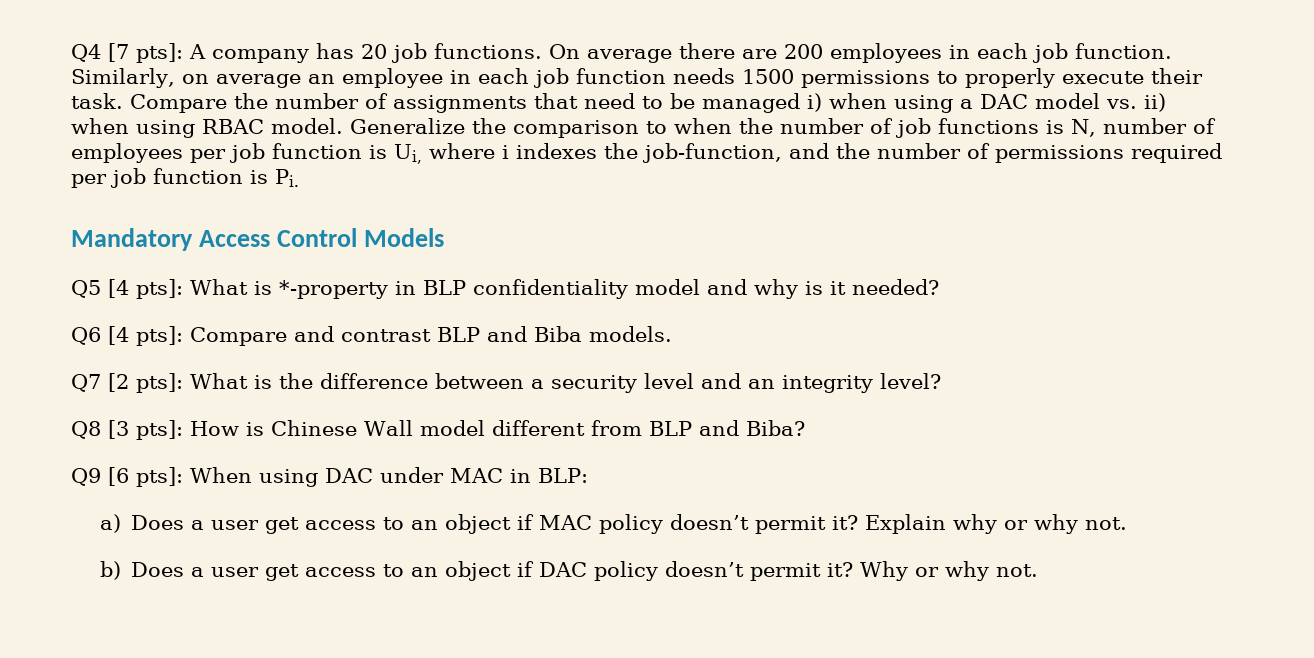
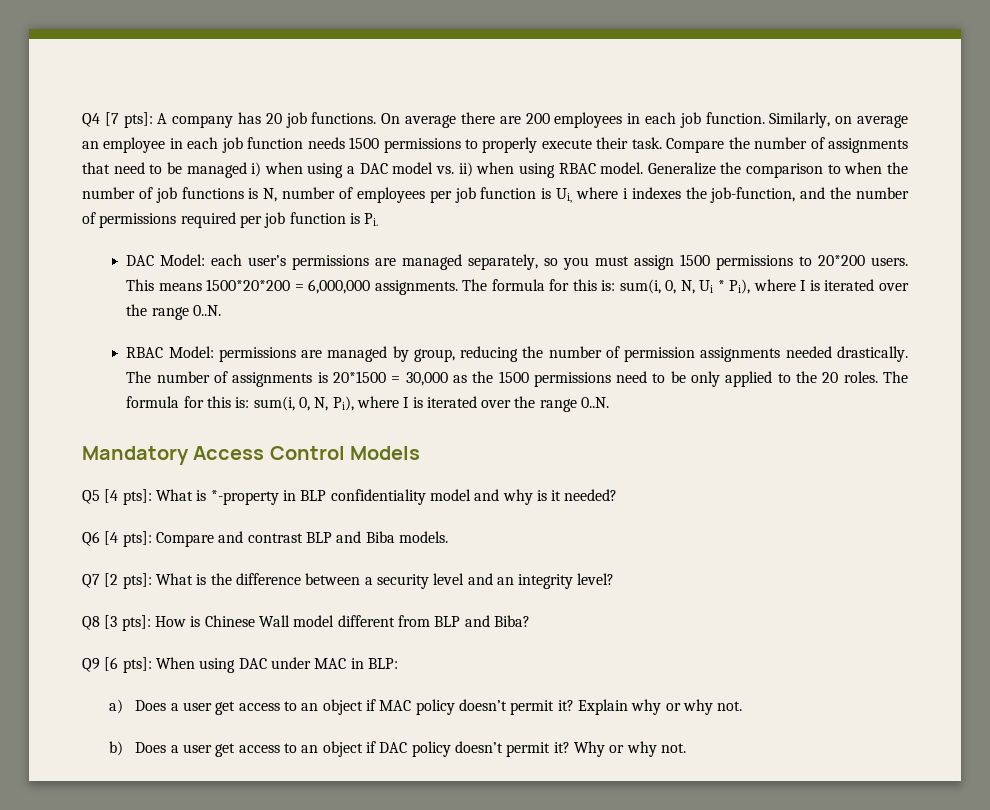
+ DAC Model: each user’s permissions are managed separately, so you must assign 1500 permissions to 20*200 users. This means 1500*20*200 = 6,000,000 assignments. The formula for this is: sum(i, 0, N, Ui * Pi), where I is iterated over the range 0..N.
+ RBAC Model: permissions are managed by group, reducing the number of permission assignments needed drastically. The number of assignments is 20*1500 = 30,000 as the 1500 permissions need to be only applied to the 20 roles. The formula for this is: sum(i, 0, N, Pi), where I is iterated over the range 0..N.

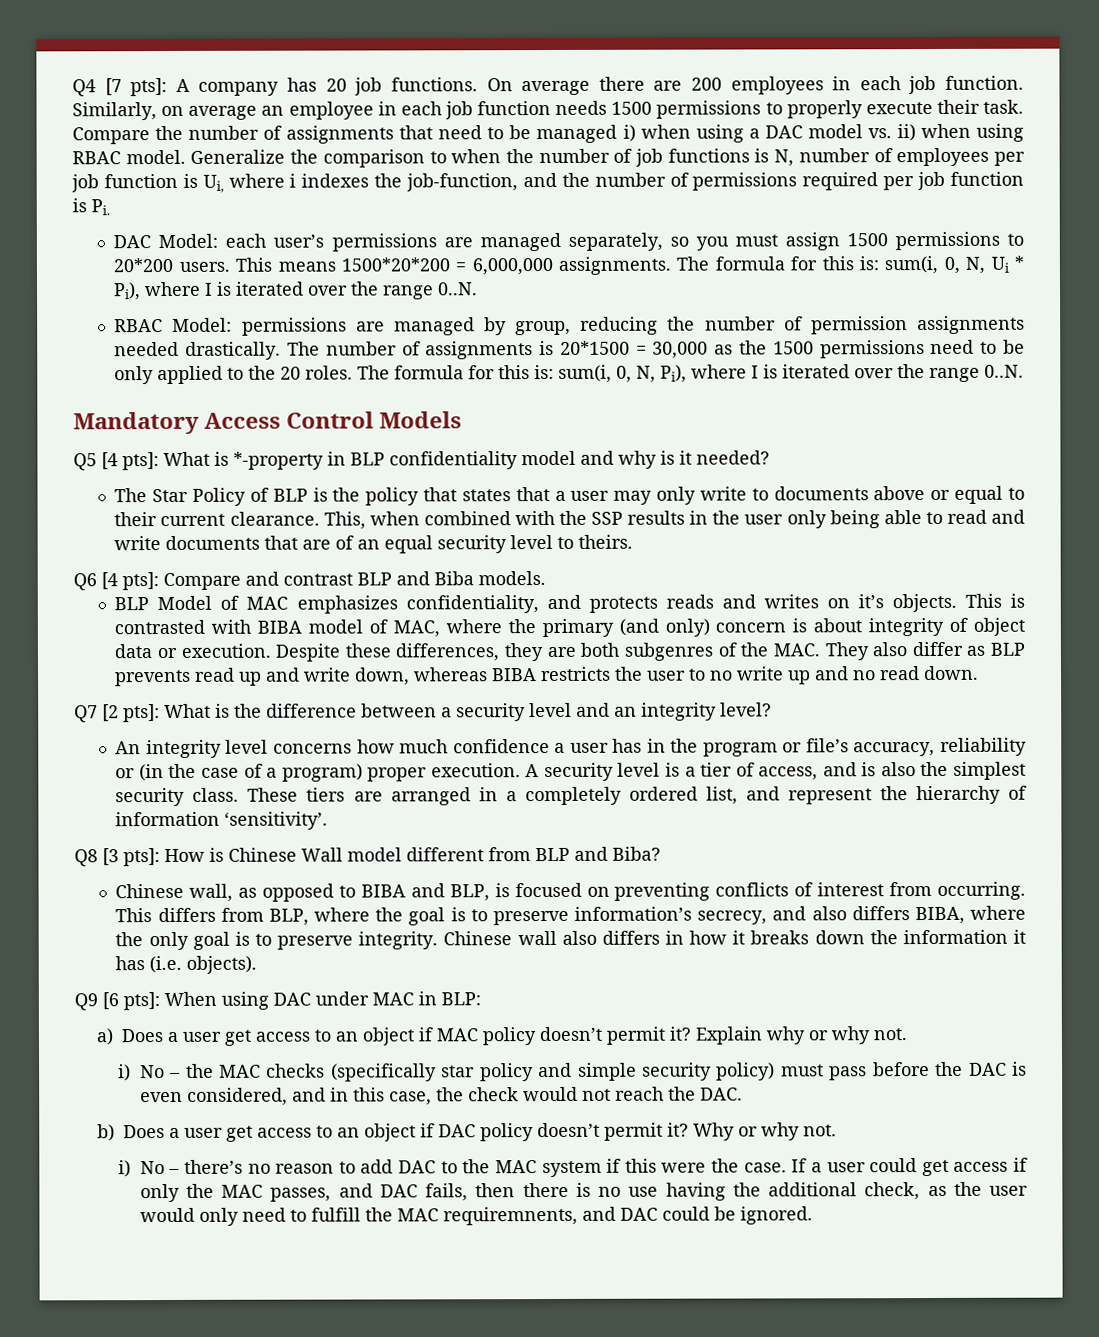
+ The Star Policy of BLP is the policy that states that a user may only write to documents above or equal to their current clearance. This, when combined with the SSP results in the user only being able to read and write documents that are of an equal security level to theirs.
+ BLP Model of MAC emphasizes confidentiality, and protects reads and writes on it’s objects. This is contrasted with BIBA model of MAC, where the primary (and only) concern is about integrity of object data or execution. Despite these differences, they are both subgenres of the MAC. They also differ as BLP prevents read up and write down, whereas BIBA restricts the user to no write up and no read down.
+ An integrity level concerns how much confidence a user has in the program or file’s accuracy, reliability or (in the case of a program) proper execution. A security level is a tier of access, and is also the simplest security class. These tiers are arranged in a completely ordered list, and represent the hierarchy of information ‘sensitivity’.
+ Chinese wall, as opposed to BIBA and BLP, is focused on preventing conflicts of interest from occurring. This differs from BLP, where the goal is to preserve information’s secrecy, and also differs BIBA, where the only goal is to preserve integrity. Chinese wall also differs in how it breaks down the information it has (i.e. objects).
+ i) No – the MAC checks (specifically star policy and simple security policy) must pass before the DAC is even considered, and in this case, the check would not reach the DAC.
+ i) No – there’s no reason to add DAC to the MAC system if this were the case. If a user could get access if only the MAC passes, and DAC fails, then there is no use having the additional check, as the user would only need to fulfill the MAC requiremnents, and DAC could be ignored.

